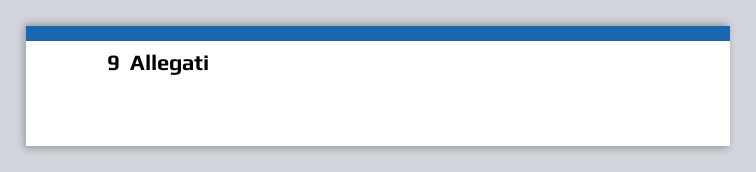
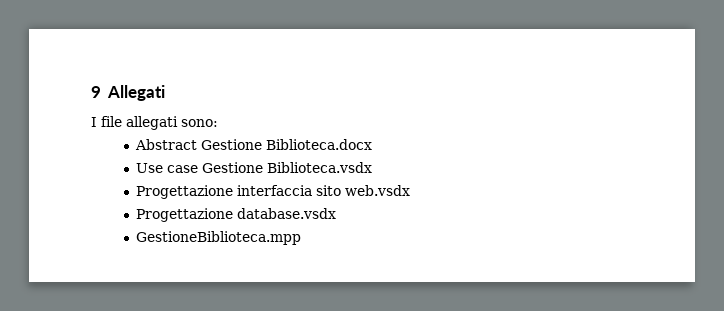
+ I file allegati sono:
+ Abstract Gestione Biblioteca.docx
+ Use case Gestione Biblioteca.vsdx
+ Progettazione interfaccia sito web.vsdx
+ Progettazione database.vsdx
+ GestioneBiblioteca.mpp

